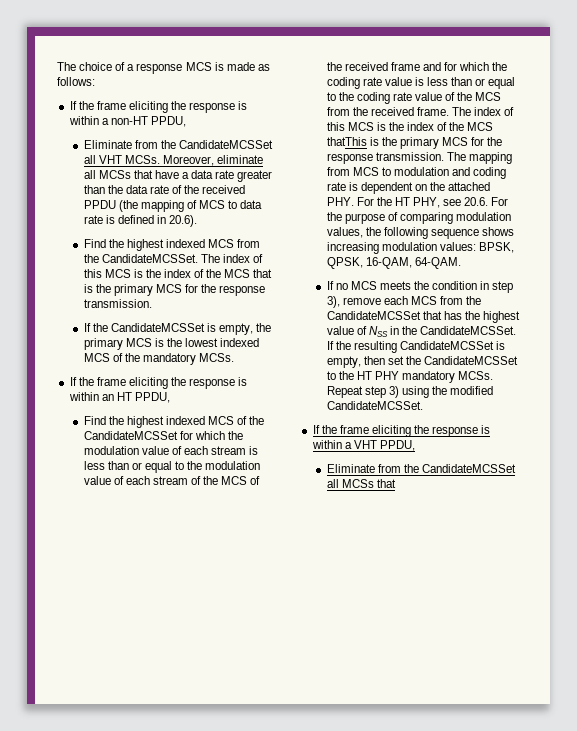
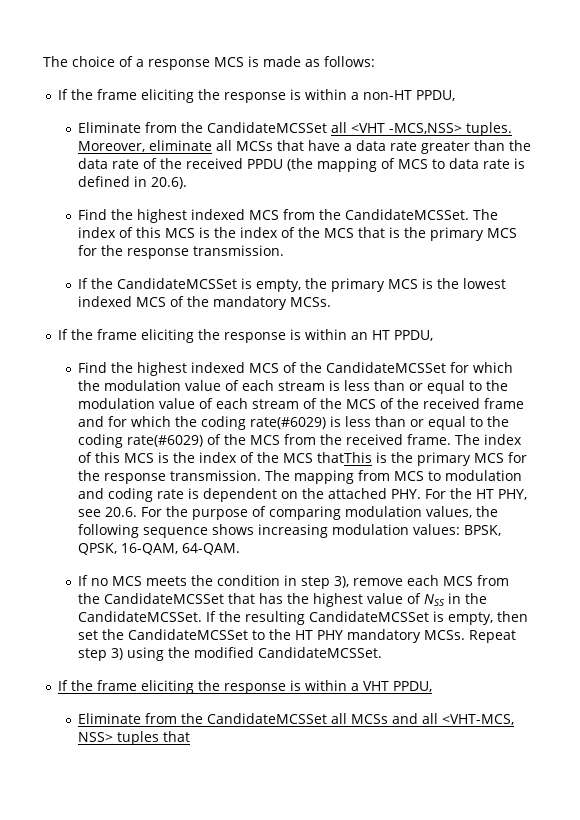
- Eliminate from the CandidateMCSSet all VHT MCSs.
+ Eliminate from the CandidateMCSSet all <VHT -MCS,NSS> tuples.
- Find the highest indexed MCS of the CandidateMCSSet for which the modulation value of each stream is less than or equal to the modulation value of each stream of the MCS of the received frame and for which the coding rate value is less than or equal to the coding rate value of the MCS from the received frame.
+ Find the highest indexed MCS of the CandidateMCSSet for which the modulation value of each stream is less than or equal to the modulation value of each stream of the MCS of the received frame and for which the coding rate(#6029) is less than or equal to the coding rate(#6029) of the MCS from the received frame.
- Eliminate from the CandidateMCSSet all MCSs that
+ Eliminate from the CandidateMCSSet all MCSs and all <VHT-MCS, NSS> tuples that

